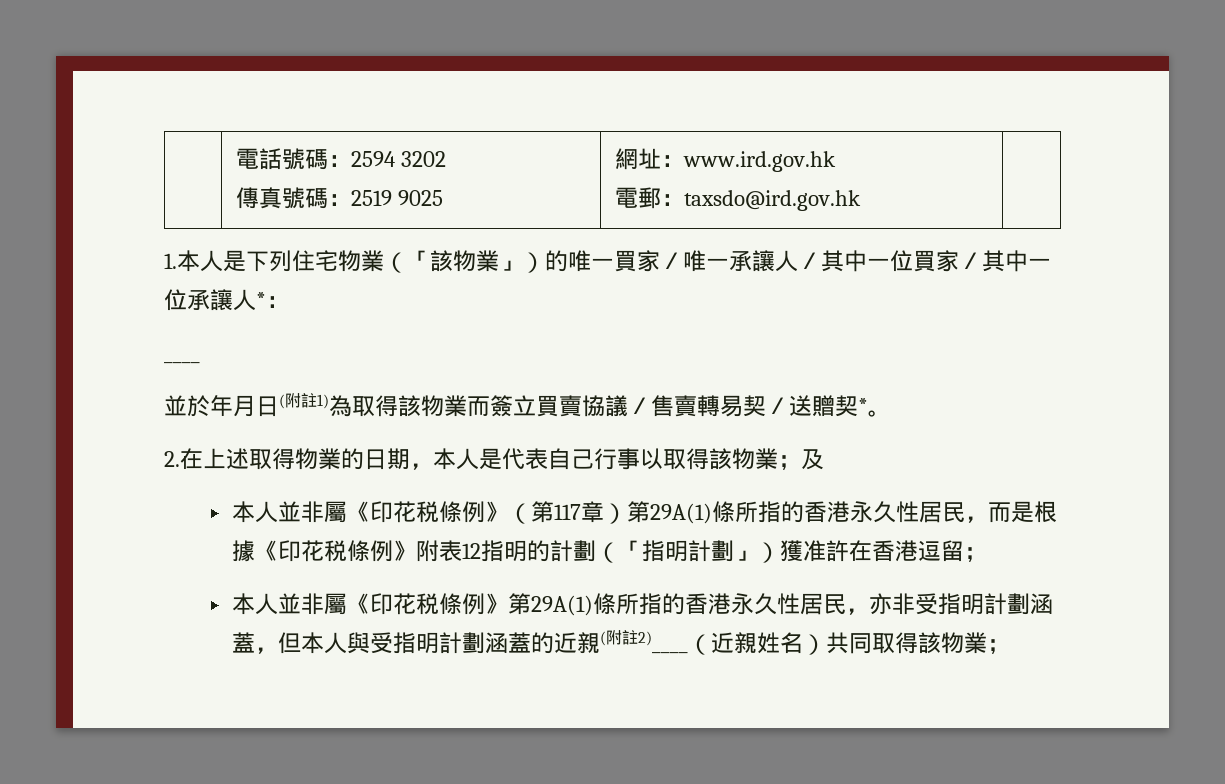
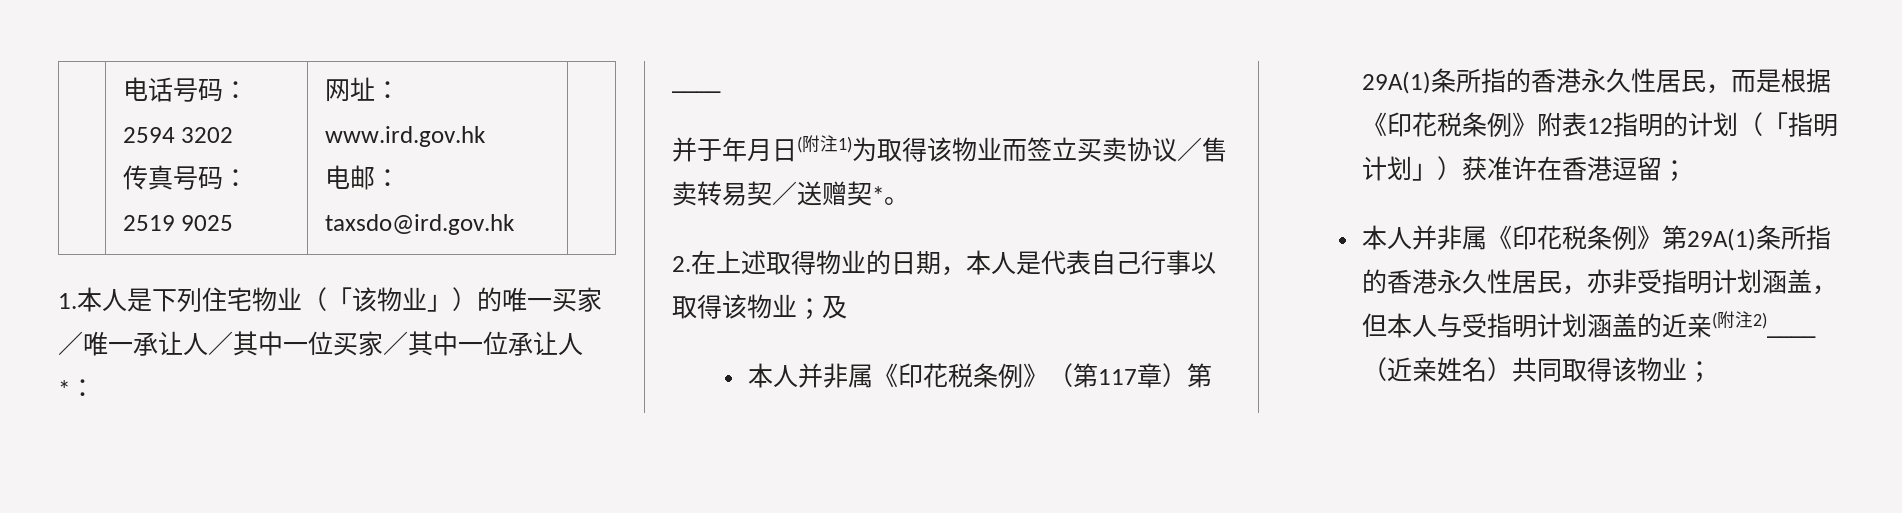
- | 電話號碼：2594 3202
- 傳真號碼：2519 9025 | 網址：www.ird.gov.hk
- 電郵：taxsdo@ird.gov.hk |
+ | 电话号码：2594 3202
+ 传真号码：2519 9025 | 网址：www.ird.gov.hk
+ 电邮：taxsdo@ird.gov.hk |
- 1.本人是下列住宅物業（「該物業」）的唯一買家／唯一承讓人／其中一位買家／其中一位承讓人*：
+ 1.本人是下列住宅物业（「该物业」）的唯一买家／唯一承让人／其中一位买家／其中一位承让人*：
- 並於年月日(附註1)為取得該物業而簽立買賣協議／售賣轉易契／送贈契*。
+ 并于年月日(附注1)为取得该物业而签立买卖协议／售卖转易契／送赠契*。
- 2.在上述取得物業的日期，本人是代表自己行事以取得該物業；及
+ 2.在上述取得物业的日期，本人是代表自己行事以取得该物业；及
- 本人並非屬《印花税條例》（第117章）第29A(1)條所指的香港永久性居民，而是根據《印花税條例》附表12指明的計劃（「指明計劃」）獲准許在香港逗留；
+ 本人并非属《印花税条例》（第117章）第29A(1)条所指的香港永久性居民，而是根据《印花税条例》附表12指明的计划（「指明计划」）获准许在香港逗留；
- 本人並非屬《印花税條例》第29A(1)條所指的香港永久性居民，亦非受指明計劃涵蓋，但本人與受指明計劃涵蓋的近親(附註2)____（近親姓名）共同取得該物業；
+ 本人并非属《印花税条例》第29A(1)条所指的香港永久性居民，亦非受指明计划涵盖，但本人与受指明计划涵盖的近亲(附注2)____（近亲姓名）共同取得该物业；

